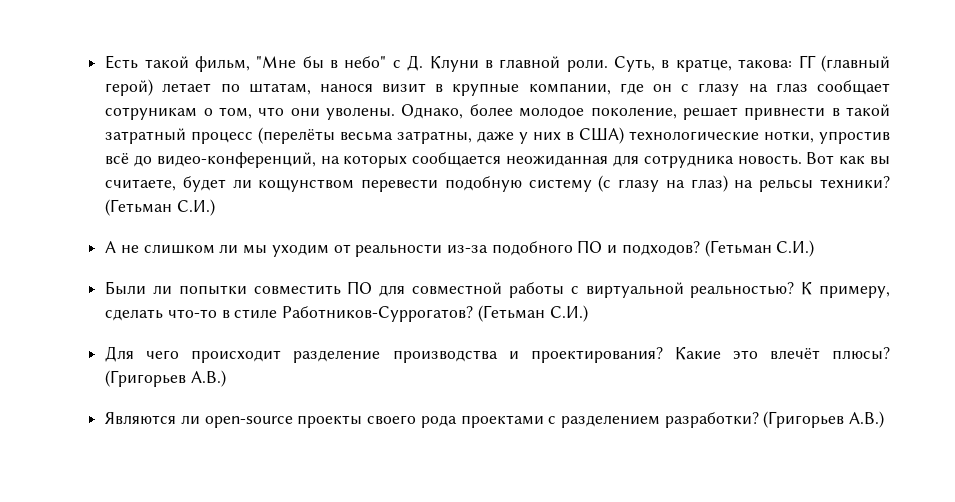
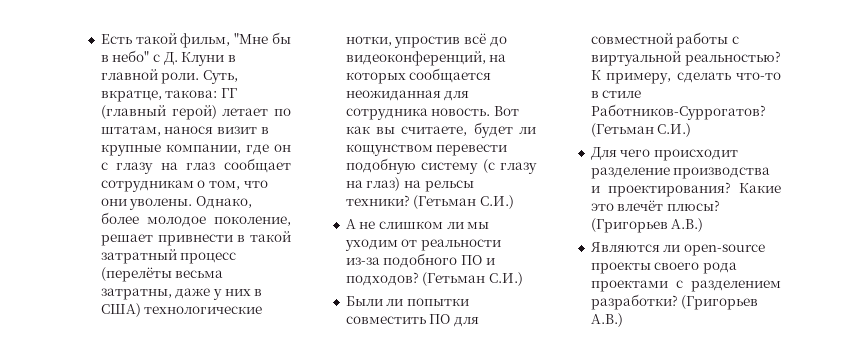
- Суть, в кратце, такова: ГГ (главный герой) летает по штатам, нанося визит в крупные компании, где он с глазу на глаз сообщает сотруникам о том, что они уволены.
+ Суть, вкратце, такова: ГГ (главный герой) летает по штатам, нанося визит в крупные компании, где он с глазу на глаз сообщает сотрудникам о том, что они уволены.
- Однако, более молодое поколение, решает привнести в такой затратный процесс (перелёты весьма затратны, даже у них в США) технологические нотки, упростив всё до видео-конференций, на которых сообщается неожиданная для сотрудника новость.
+ Однако, более молодое поколение, решает привнести в такой затратный процесс (перелёты весьма затратны, даже у них в США) технологические нотки, упростив всё до видеоконференций, на которых сообщается неожиданная для сотрудника новость.

